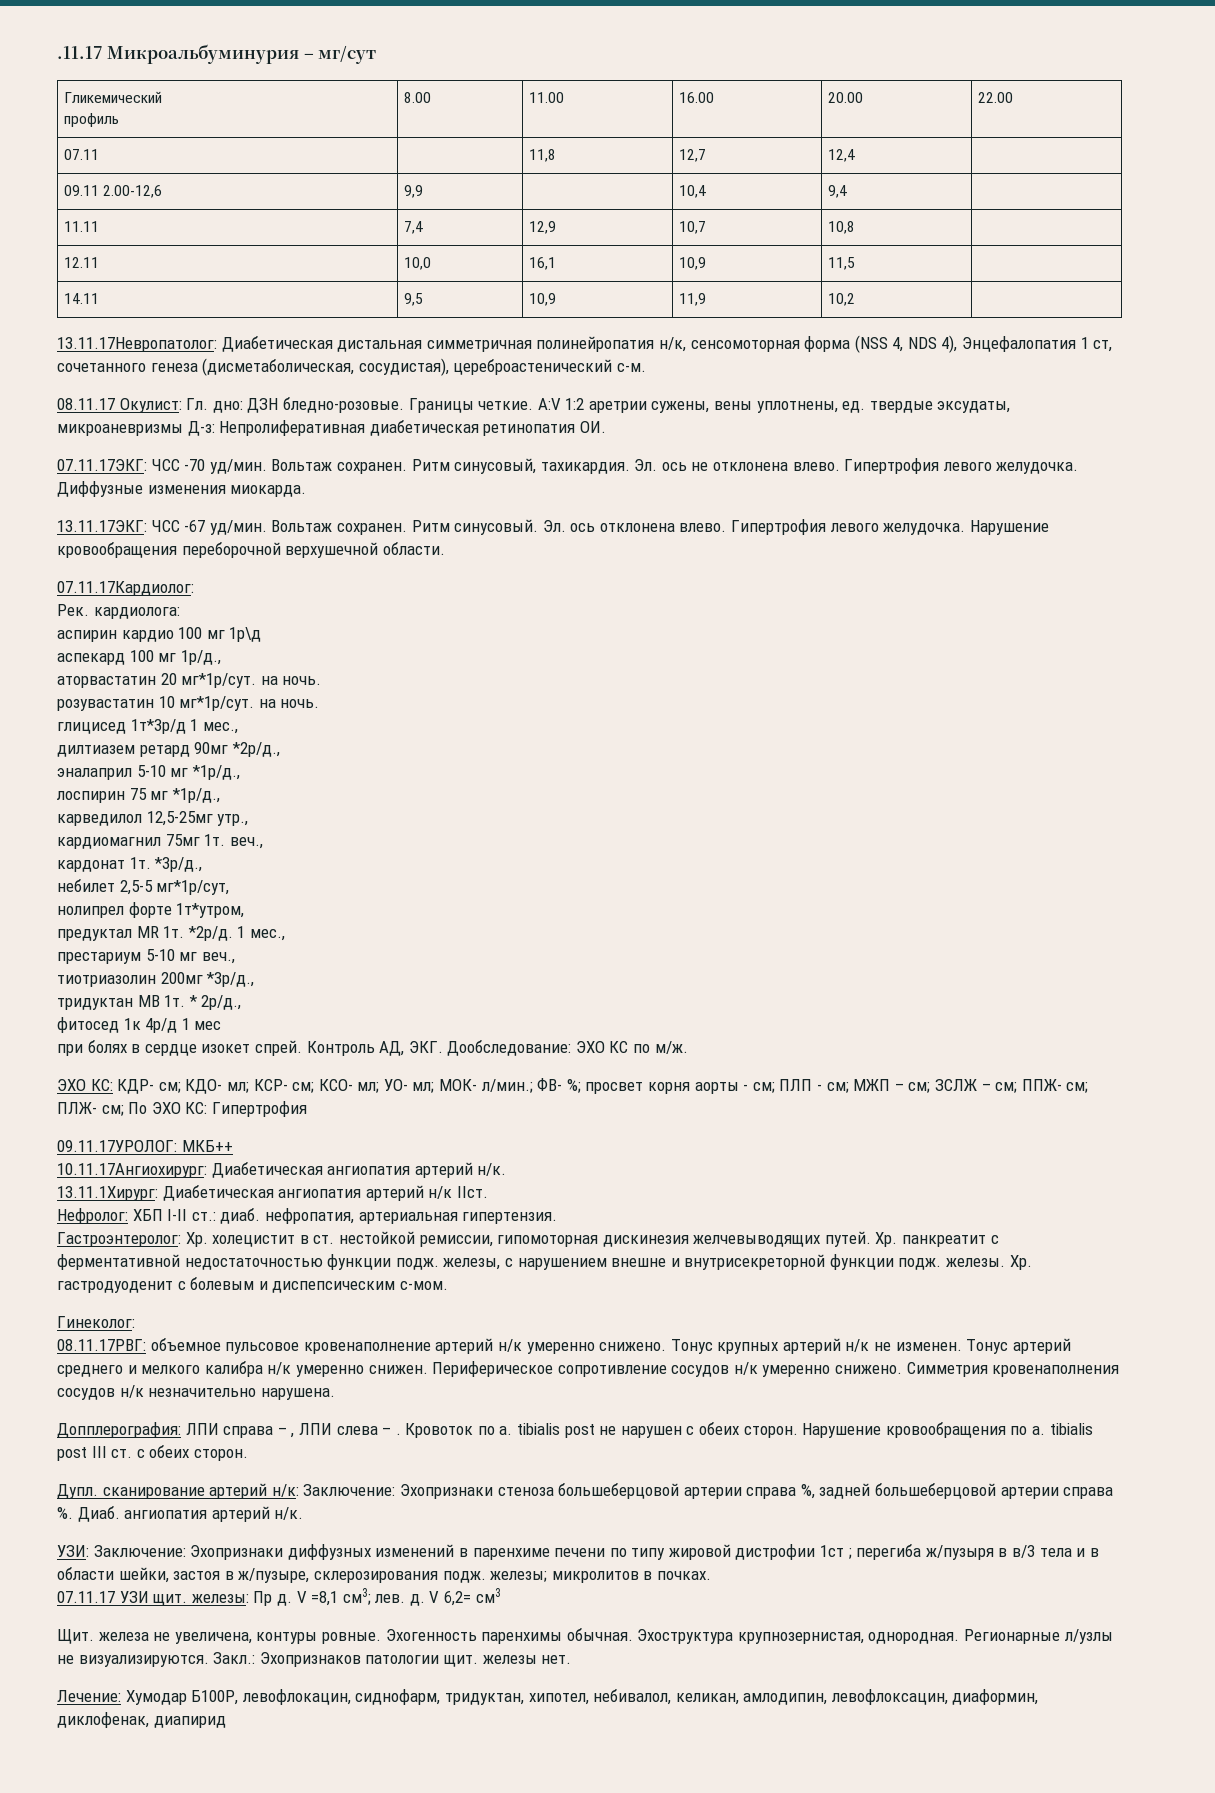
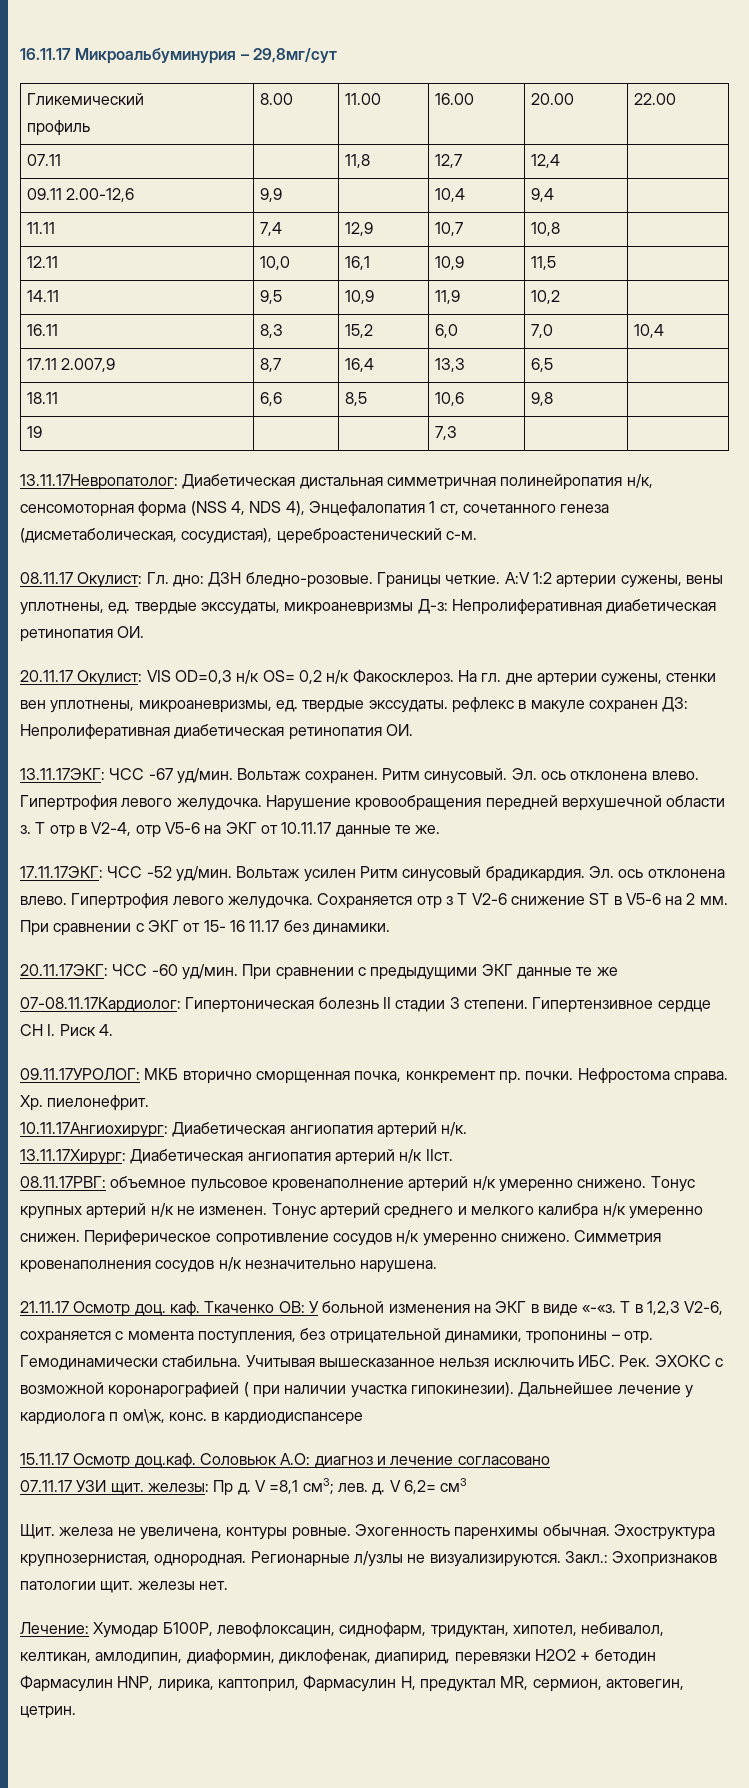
- .11.17 Микроальбуминурия – мг/сут
+ 16.11.17 Микроальбуминурия – 29,8мг/сут
+ 16.11 | 8,3 | 15,2 | 6,0 | 7,0 | 10,4
+ 17.11 2.007,9 | 8,7 | 16,4 | 13,3 | 6,5 |
+ 18.11 | 6,6 | 8,5 | 10,6 | 9,8 |
+ 19 | | | 7,3 | |
- А:V 1:2 аретрии сужены, вены уплотнены, ед. твердые эксудаты, микроаневризмы Д-з: Непролиферативная диабетическая ретинопатия ОИ.
+ А:V 1:2 артерии сужены, вены уплотнены, ед. твердые экссудаты, микроаневризмы Д-з: Непролиферативная диабетическая ретинопатия ОИ.
- 07.11.17ЭКГ: ЧСС -70 уд/мин. Вольтаж сохранен. Ритм синусовый, тахикардия. Эл. ось не отклонена влево. Гипертрофия левого желудочка. Диффузные изменения миокарда.
+ 20.11.17 Окулист: VIS OD=0,3 н/к OS= 0,2 н/к Факосклероз. На гл. дне артерии сужены, стенки вен уплотнены, микроаневризмы, ед. твердые экссудаты. рефлекс в макуле сохранен ДЗ: Непролиферативная диабетическая ретинопатия ОИ.
- Нарушение кровообращения переборочной верхушечной области.
- 07.11.17Кардиолог:
- Рек. кардиолога:
- аспирин кардио 100 мг 1р\д
- аспекард 100 мг 1р/д.,
- аторвастатин 20 мг*1р/сут. на ночь.
- розувастатин 10 мг*1р/сут. на ночь.
- глицисед 1т*3р/д 1 мес.,
- дилтиазем ретард 90мг *2р/д.,
- эналаприл 5-10 мг *1р/д.,
- лоспирин 75 мг *1р/д.,
- карведилол 12,5-25мг утр.,
- кардиомагнил 75мг 1т. веч.,
- кардонат 1т. *3р/д.,
- небилет 2,5-5 мг*1р/сут,
- нолипрел форте 1т*утром,
- предуктал МR 1т. *2р/д. 1 мес.,
- престариум 5-10 мг веч.,
- тиотриазолин 200мг *3р/д.,
- тридуктан МВ 1т. * 2р/д.,
- фитосед 1к 4р/д 1 мес
- при болях в сердце изокет спрей. Контроль АД, ЭКГ. Дообследование: ЭХО КС по м/ж.
- ЭХО КС: КДР- см; КДО- мл; КСР- см; КСО- мл; УО- мл; МОК- л/мин.; ФВ- %; просвет корня аорты - см; ПЛП - см; МЖП – см; ЗСЛЖ – см; ППЖ- см; ПЛЖ- см; По ЭХО КС: Гипертрофия
- 09.11.17УРОЛОГ: МКБ++
+ Нарушение кровообращения передней верхушечной области з. Т отр в V2-4, отр V5-6 на ЭКГ от 10.11.17 данные те же.
+ 17.11.17ЭКГ: ЧСС -52 уд/мин. Вольтаж усилен Ритм синусовый брадикардия. Эл. ось отклонена влево. Гипертрофия левого желудочка. Сохраняется отр з Т V2-6 снижение SТ в V5-6 на 2 мм. При сравнении с ЭКГ от 15- 16 11.17 без динамики.
+ 20.11.17ЭКГ: ЧСС -60 уд/мин. При сравнении с предыдущими ЭКГ данные те же
+ 07-08.11.17Кардиолог: Гипертоническая болезнь II стадии 3 степени. Гипертензивное сердце СН I. Риск 4.
+ 09.11.17УРОЛОГ: МКБ вторично сморщенная почка, конкремент пр. почки. Нефростома справа. Хр. пиелонефрит.
- 13.11.1Хирург: Диабетическая ангиопатия артерий н/к IIcт.
+ 13.11.17Хирург: Диабетическая ангиопатия артерий н/к IIcт.
- Нефролог: ХБП I-II ст.: диаб. нефропатия, артериальная гипертензия.
- Гастроэнтеролог: Хр. холецистит в ст. нестойкой ремиссии, гипомоторная дискинезия желчевыводящих путей. Хр. панкреатит с ферментативной недостаточностью функции подж. железы, с нарушением внешне и внутрисекреторной функции подж. железы. Хр. гастродуоденит с болевым и диспепсическим с-мом.
- Гинеколог:
- Допплерография: ЛПИ справа – , ЛПИ слева – . Кровоток по а. tibialis роst не нарушен с обеих сторон. Нарушение кровообращения по а. tibialis роst III ст. с обеих сторон.
- Дупл. сканирование артерий н/к: Заключение: Эхопризнаки стеноза большеберцовой артерии справа %, задней большеберцовой артерии справа %. Диаб. ангиопатия артерий н/к.
- УЗИ: Заключение: Эхопризнаки диффузных изменений в паренхиме печени по типу жировой дистрофии 1ст ; перегиба ж/пузыря в в/3 тела и в области шейки, застоя в ж/пузыре, склерозирования подж. железы; микролитов в почках.
+ 21.11.17 Осмотр доц. каф. Ткаченко ОВ: У больной изменения на ЭКГ в виде «-«з. Т в 1,2,3 V2-6, сохраняется с момента поступления, без отрицательной динамики, тропонины – отр. Гемодинамически стабильна. Учитывая вышесказанное нельзя исключить ИБС. Рек. ЭХОКС с возможной коронарографией ( при наличии участка гипокинезии). Дальнейшее лечение у кардиолога п ом\ж, конс. в кардиодиспансере
+ 15.11.17 Осмотр доц.каф. Соловьюк А.О: диагноз и лечение согласовано
- Лечение: Хумодар Б100Р, левофлокацин, сиднофарм, тридуктан, хипотел, небивалол, келикан, амлодипин, левофлоксацин, диаформин, диклофенак, диапирид
+ Лечение: Хумодар Б100Р, левофлоксацин, сиднофарм, тридуктан, хипотел, небивалол, келтикан, амлодипин, диаформин, диклофенак, диапирид, перевязки Н2О2 + бетодин Фармасулин НNP, лирика, каптоприл, Фармасулин Н, предуктал MR, сермион, актовегин, цетрин.

